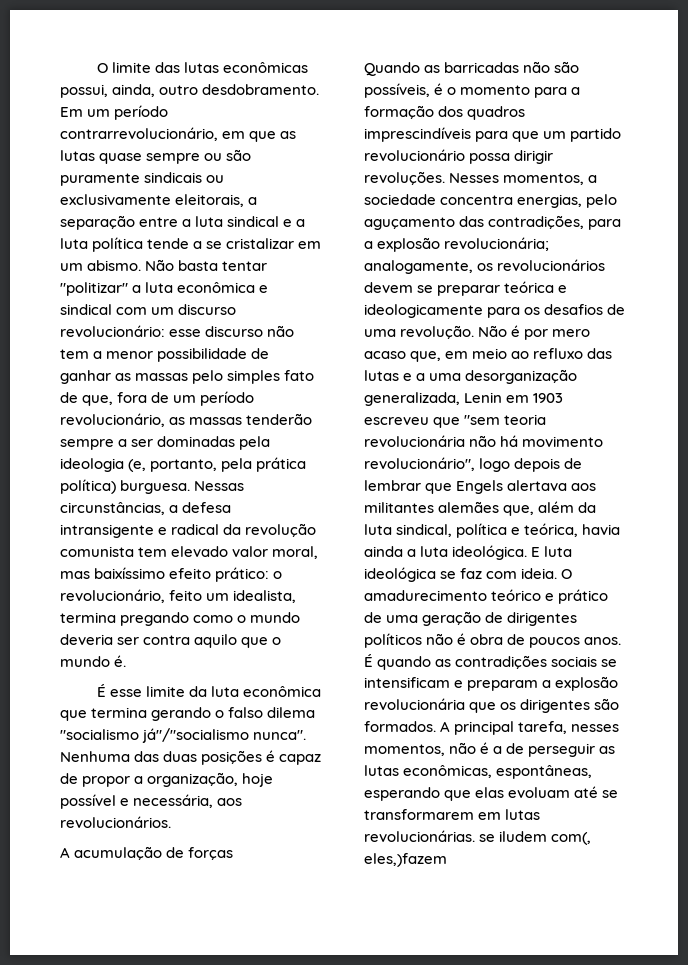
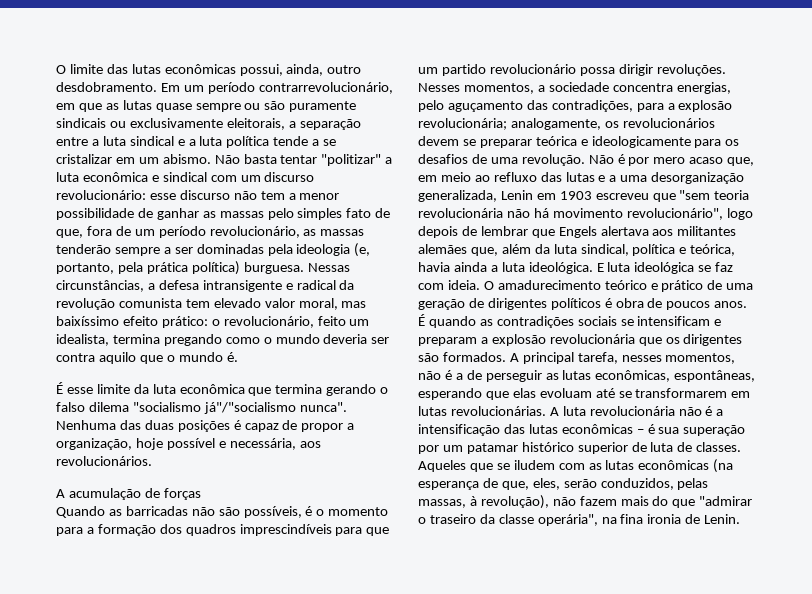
- O amadurecimento teórico e prático de uma geração de dirigentes políticos não é obra de poucos anos.
+ O amadurecimento teórico e prático de uma geração de dirigentes políticos é obra de poucos anos.
- A principal tarefa, nesses momentos, não é a de perseguir as lutas econômicas, espontâneas, esperando que elas evoluam até se transformarem em lutas revolucionárias. se iludem com(, eles,)fazem
+ A principal tarefa, nesses momentos, não é a de perseguir as lutas econômicas, espontâneas, esperando que elas evoluam até se transformarem em lutas revolucionárias. A luta revolucionária não é a intensificação das lutas econômicas – é sua superação por um patamar histórico superior de luta de classes. Aqueles que se iludem com as lutas econômicas (na esperança de que, eles, serão conduzidos, pelas massas, à revolução), não fazem mais do que "admirar o traseiro da classe operária", na fina ironia de Lenin.

